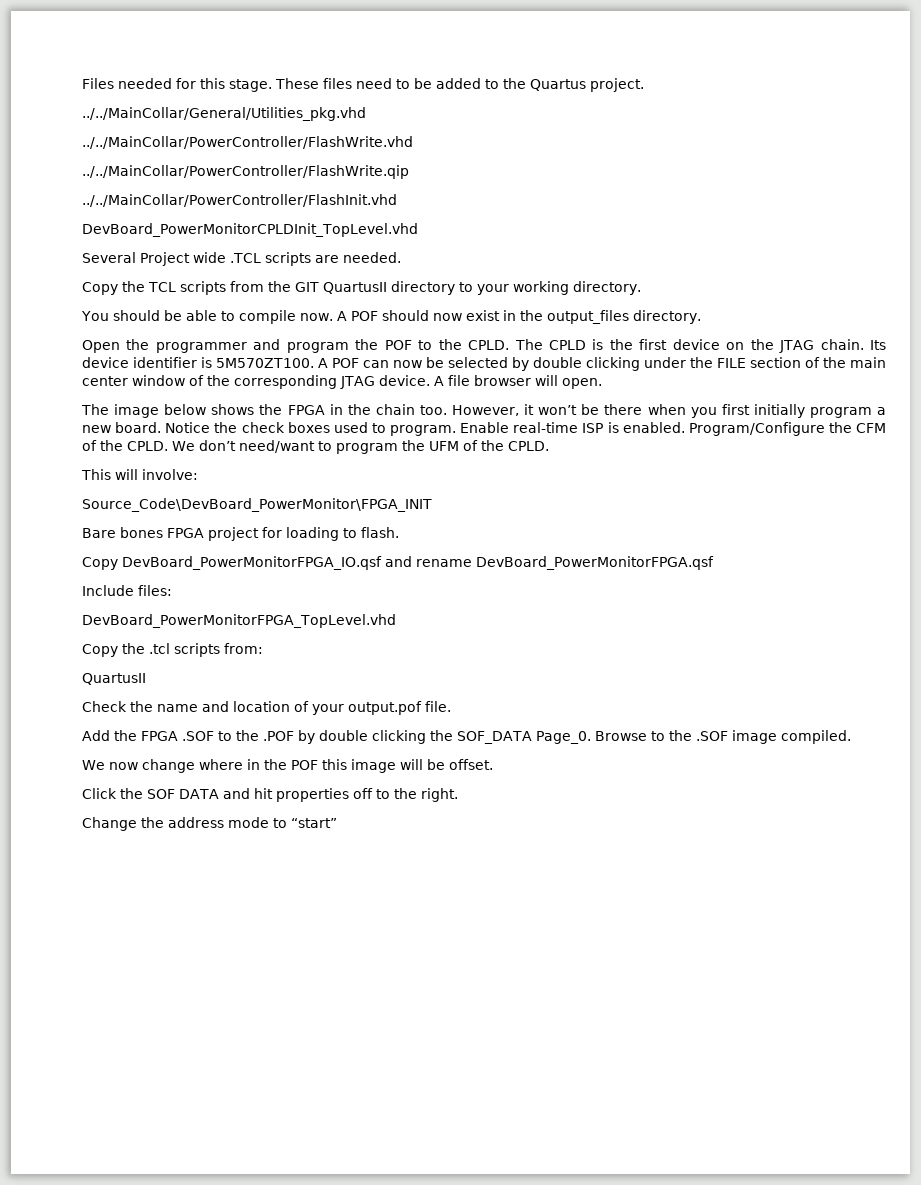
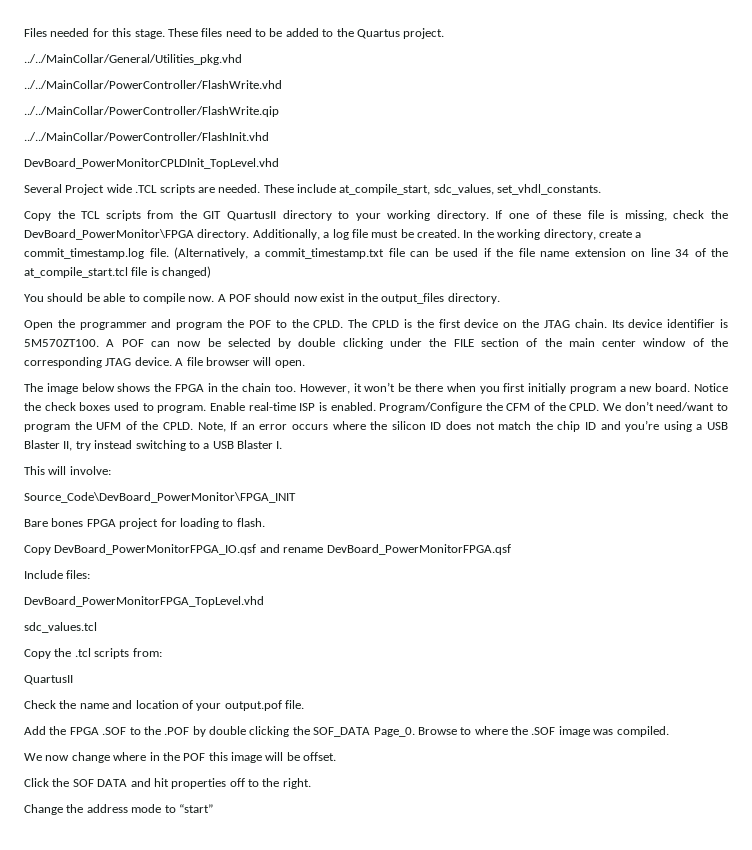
+ These include at_compile_start, sdc_values, set_vhdl_constants.
+ If one of these file is missing, check the DevBoard_PowerMonitor\FPGA directory. Additionally, a log file must be created. In the working directory, create a commit_timestamp.log file. (Alternatively, a commit_timestamp.txt file can be used if the file name extension on line 34 of the at_compile_start.tcl file is changed)
+ Note, If an error occurs where the silicon ID does not match the chip ID and you’re using a USB Blaster II, try instead switching to a USB Blaster I.
+ sdc_values.tcl
- Browse to the .SOF image compiled.
+ Browse to where the .SOF image was compiled.

